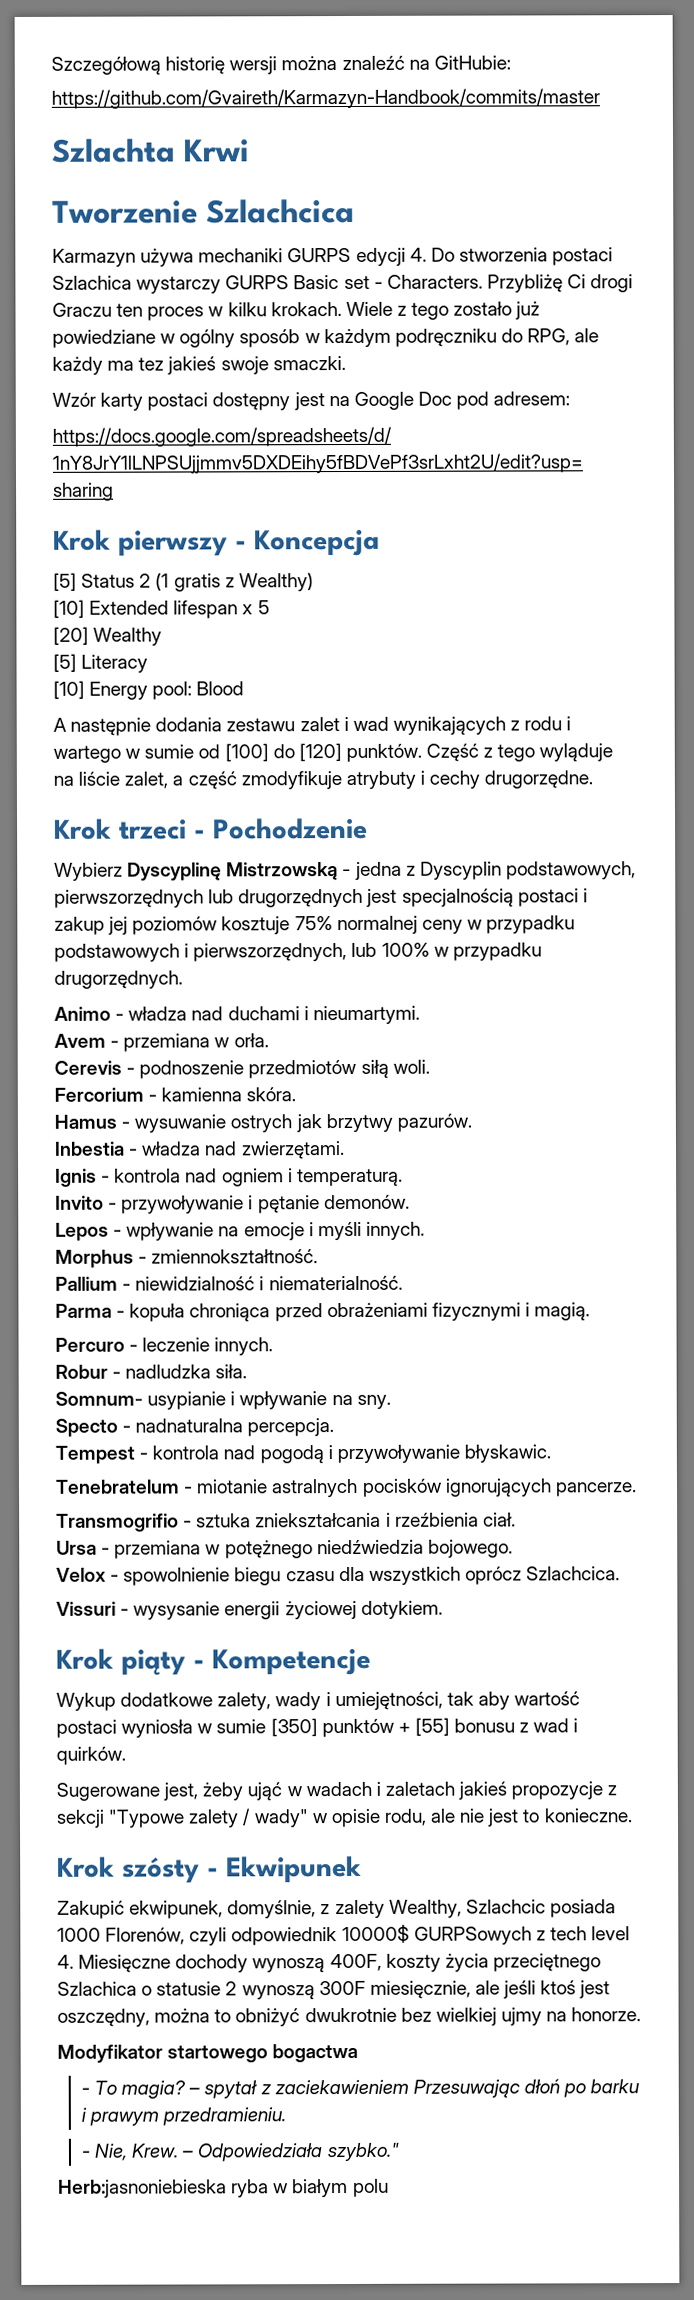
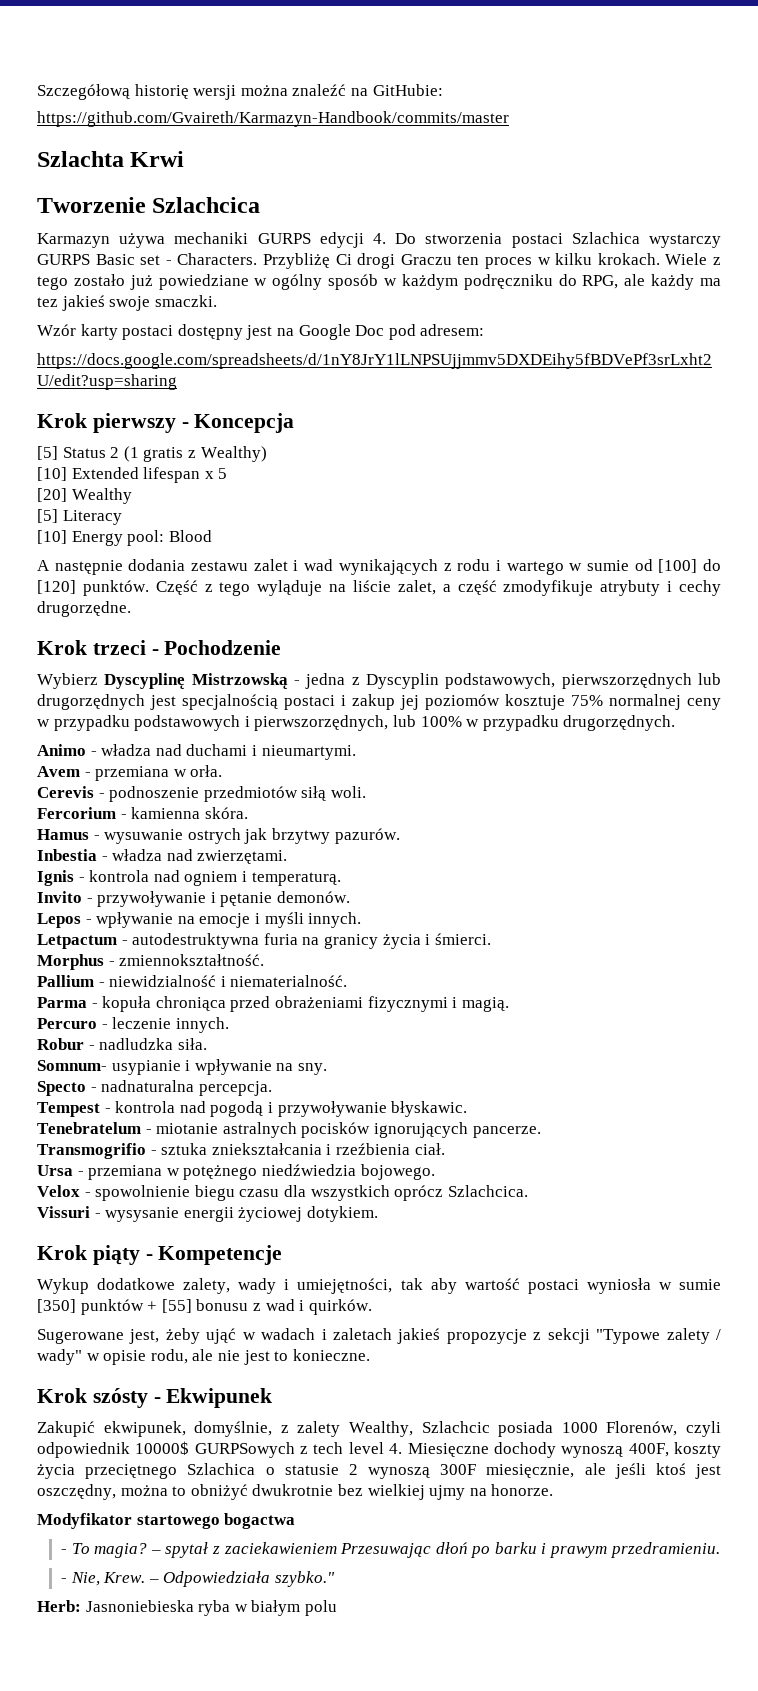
+ Letpactum - autodestruktywna furia na granicy życia i śmierci.
- Herb:jasnoniebieska ryba w białym polu
+ Herb: Jasnoniebieska ryba w białym polu

